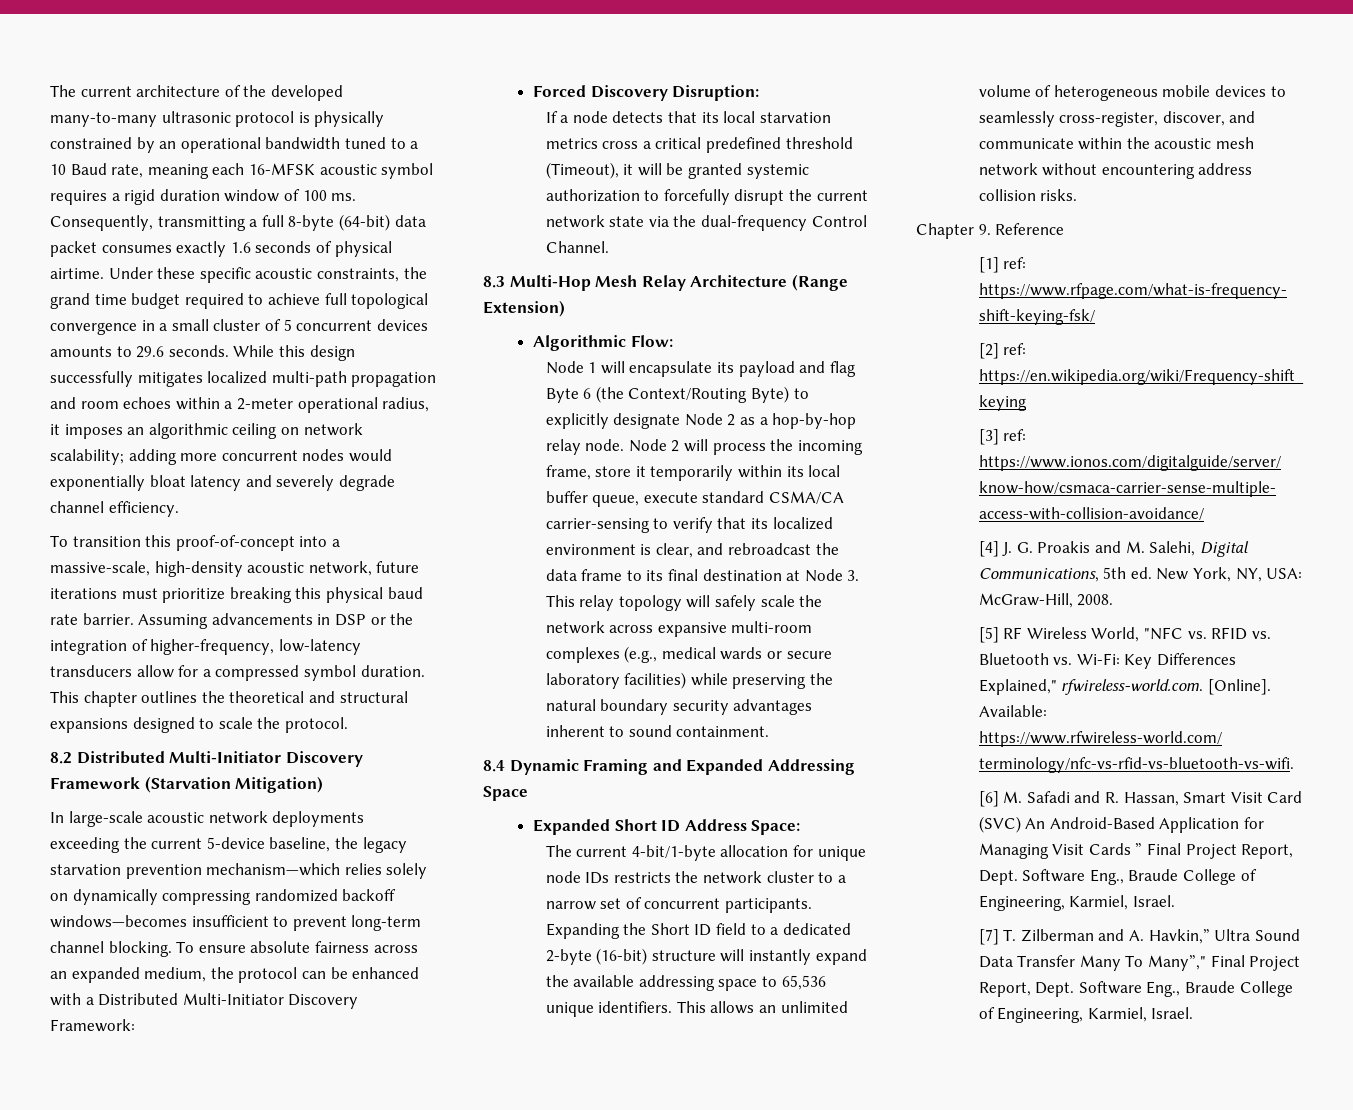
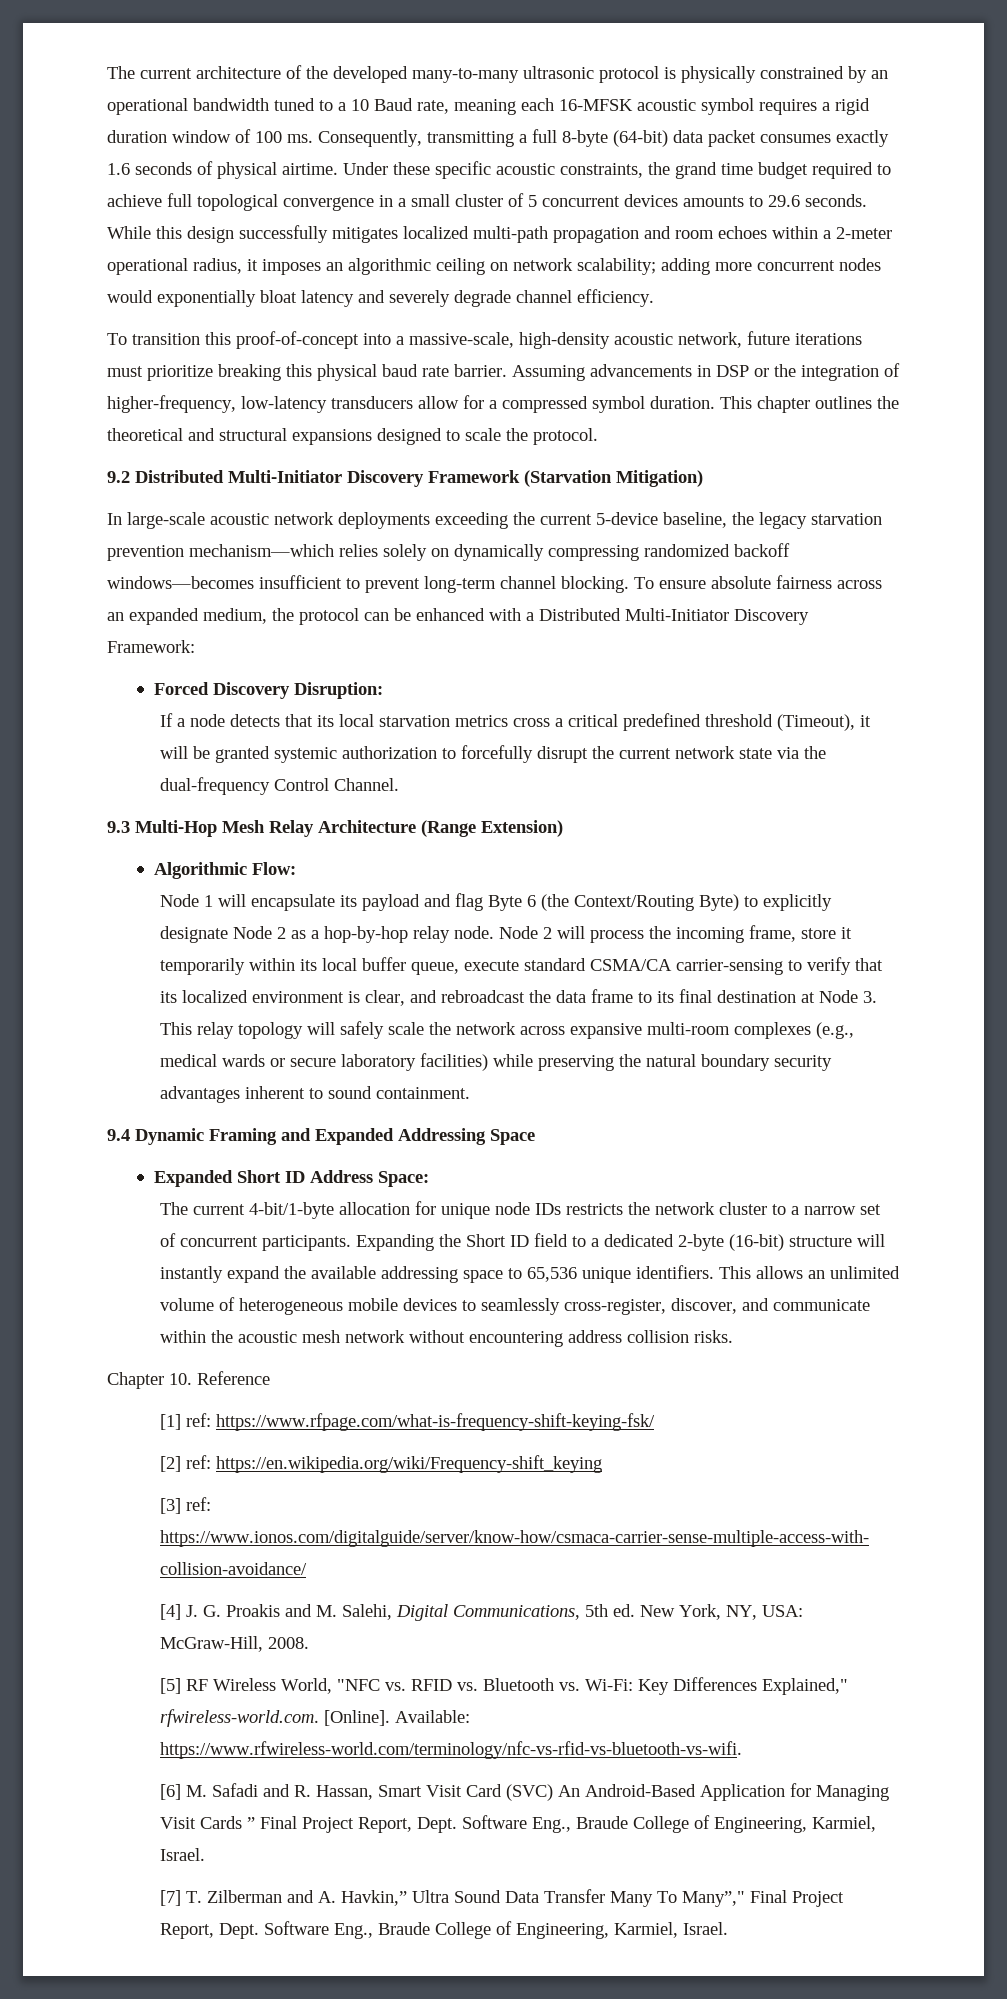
- 8.2 Distributed Multi-Initiator Discovery Framework (Starvation Mitigation)
+ 9.2 Distributed Multi-Initiator Discovery Framework (Starvation Mitigation)
- 8.3 Multi-Hop Mesh Relay Architecture (Range Extension)
+ 9.3 Multi-Hop Mesh Relay Architecture (Range Extension)
- 8.4 Dynamic Framing and Expanded Addressing Space
+ 9.4 Dynamic Framing and Expanded Addressing Space
- Chapter 9. Reference
+ Chapter 10. Reference

